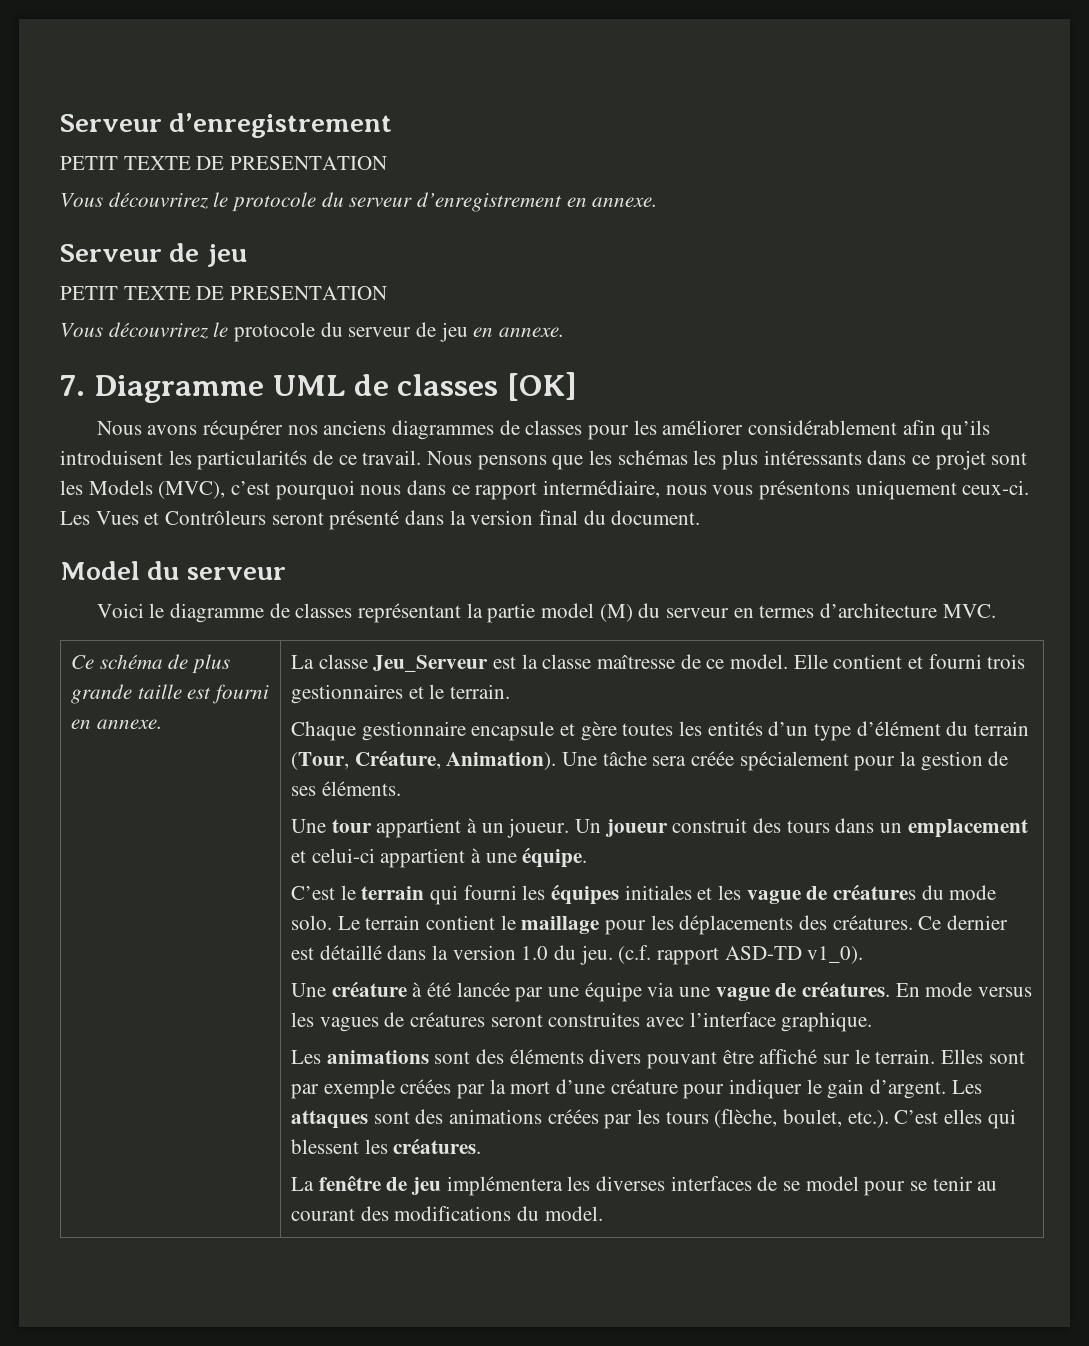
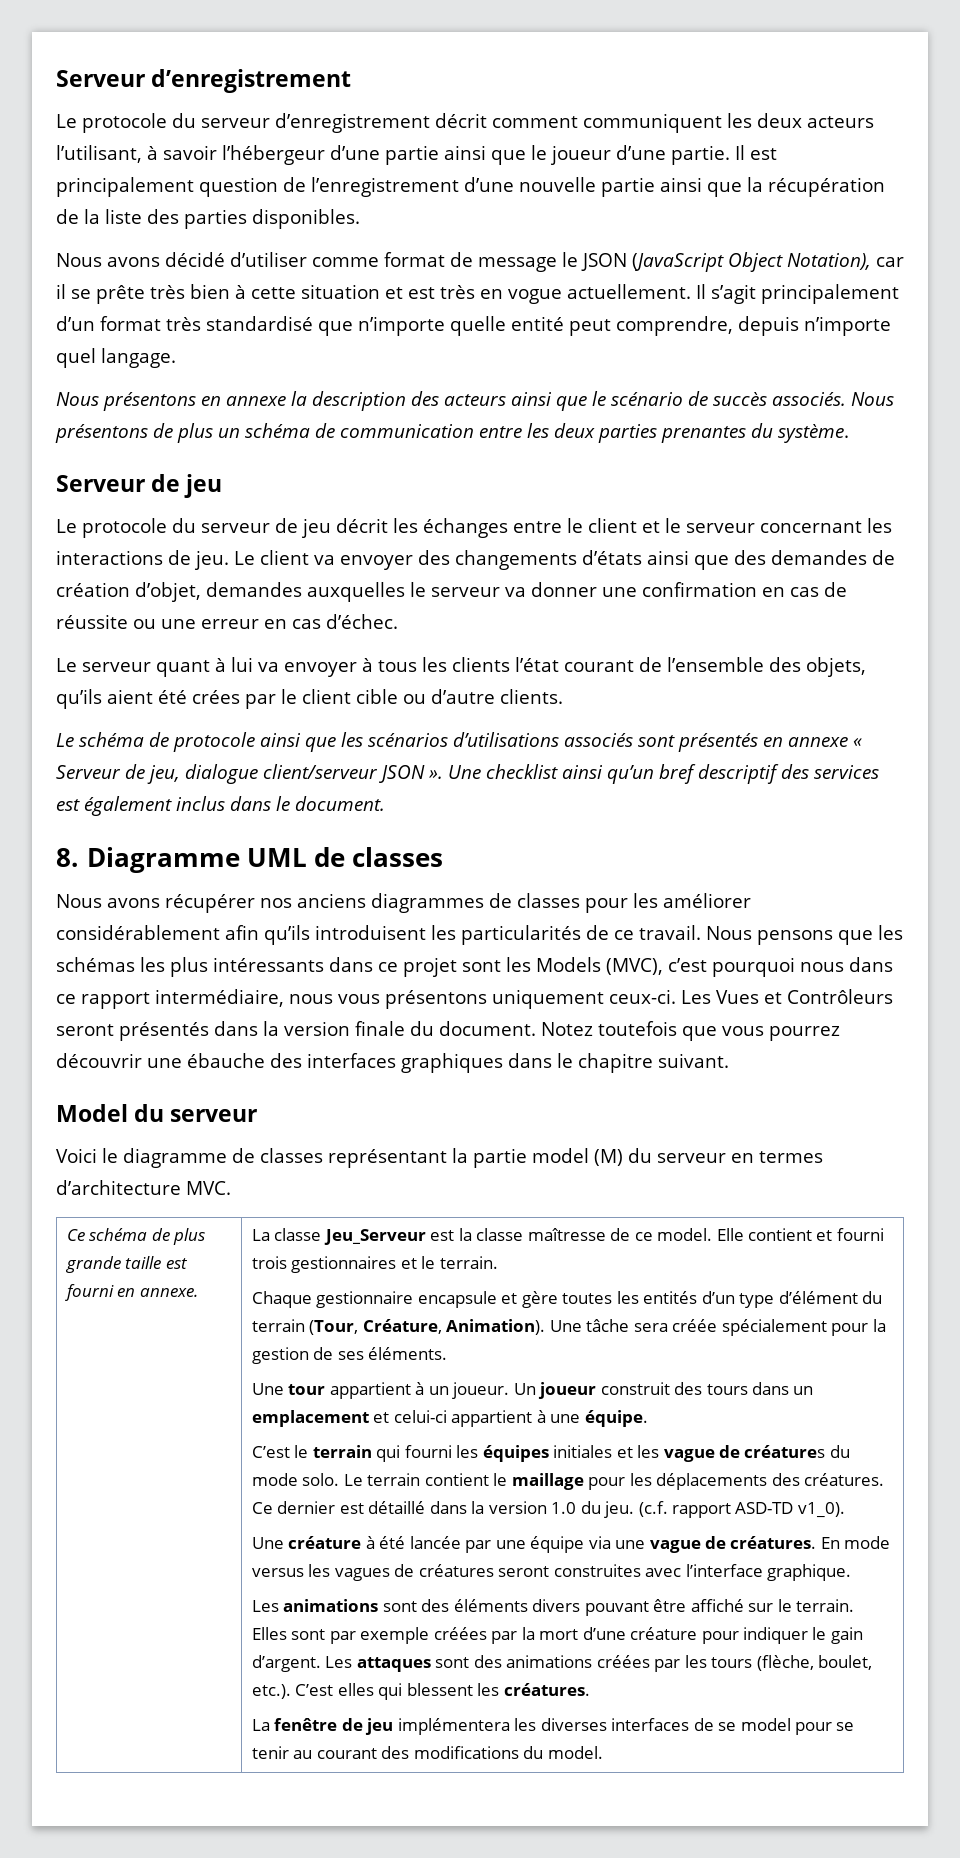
  Serveur d’enregistrement
- PETIT TEXTE DE PRESENTATION
- Vous découvrirez le protocole du serveur d’enregistrement en annexe.
+ Le protocole du serveur d’enregistrement décrit comment communiquent les deux acteurs l’utilisant, à savoir l’hébergeur d’une partie ainsi que le joueur d’une partie. Il est principalement question de l’enregistrement d’une nouvelle partie ainsi que la récupération de la liste des parties disponibles.
+ Nous avons décidé d’utiliser comme format de message le JSON (JavaScript Object Notation), car il se prête très bien à cette situation et est très en vogue actuellement. Il s’agit principalement d’un format très standardisé que n’importe quelle entité peut comprendre, depuis n’importe quel langage.
+ Nous présentons en annexe la description des acteurs ainsi que le scénario de succès associés. Nous présentons de plus un schéma de communication entre les deux parties prenantes du système.
  Serveur de jeu
- PETIT TEXTE DE PRESENTATION
- Vous découvrirez le protocole du serveur de jeu en annexe.
- 7. Diagramme UML de classes [OK]
+ Le protocole du serveur de jeu décrit les échanges entre le client et le serveur concernant les interactions de jeu. Le client va envoyer des changements d’états ainsi que des demandes de création d’objet, demandes auxquelles le serveur va donner une confirmation en cas de réussite ou une erreur en cas d’échec.
+ Le serveur quant à lui va envoyer à tous les clients l’état courant de l’ensemble des objets, qu’ils aient été crées par le client cible ou d’autre clients.
+ Le schéma de protocole ainsi que les scénarios d’utilisations associés sont présentés en annexe « Serveur de jeu, dialogue client/serveur JSON ». Une checklist ainsi qu’un bref descriptif des services est également inclus dans le document.
+ 8. Diagramme UML de classes
- Les Vues et Contrôleurs seront présenté dans la version final du document.
+ Les Vues et Contrôleurs seront présentés dans la version finale du document. Notez toutefois que vous pourrez découvrir une ébauche des interfaces graphiques dans le chapitre suivant.

